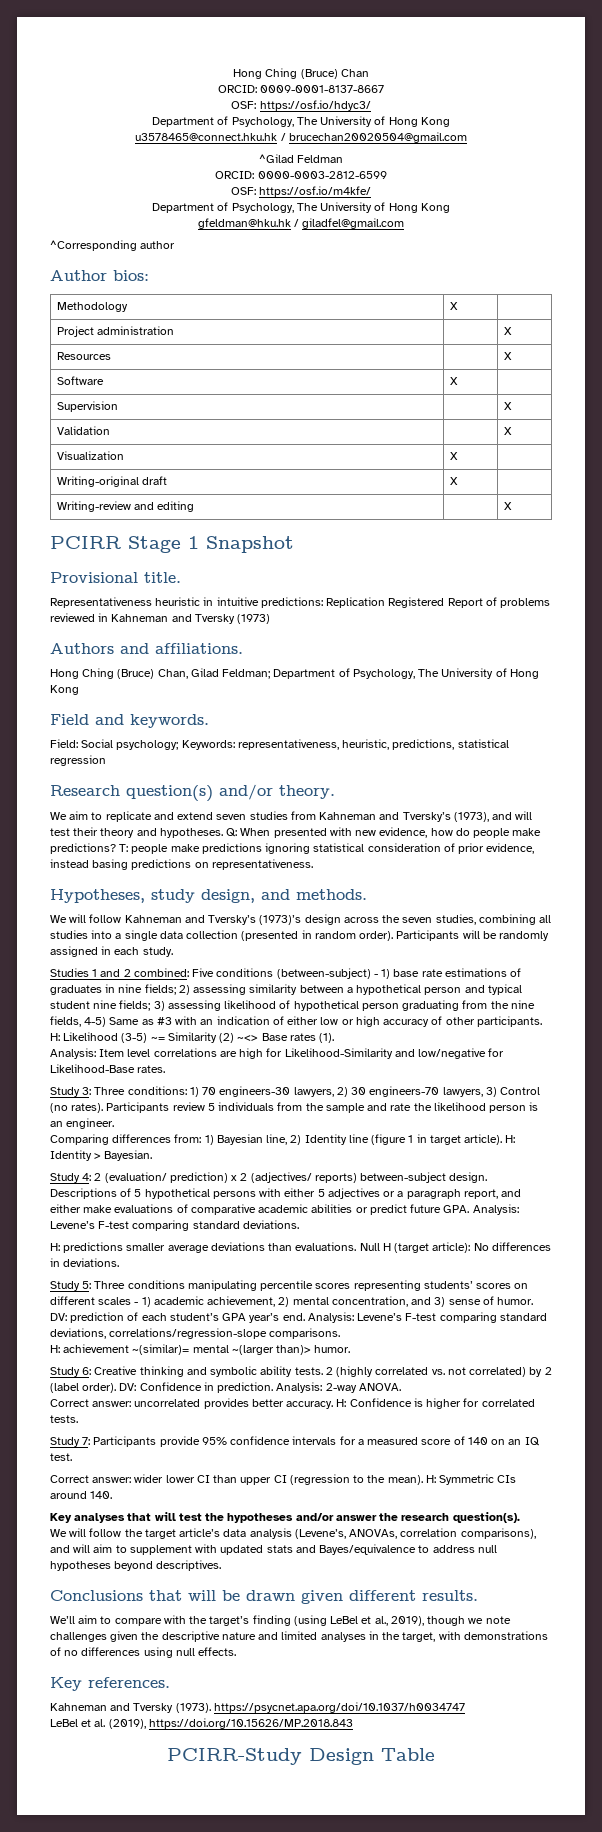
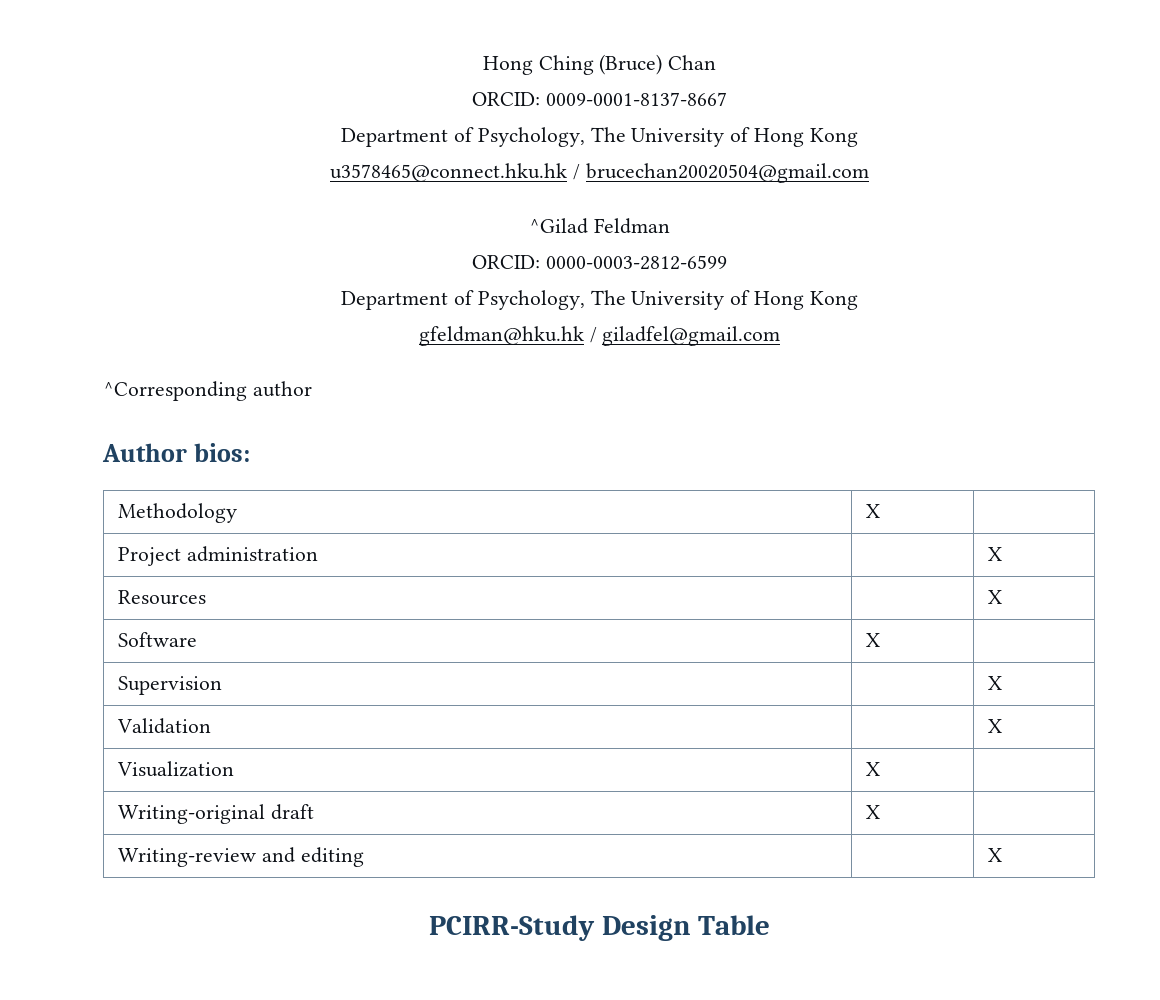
- OSF: https://osf.io/hdyc3/
- OSF: https://osf.io/m4kfe/
- PCIRR Stage 1 Snapshot
- Provisional title.
- Representativeness heuristic in intuitive predictions: Replication Registered Report of problems reviewed in Kahneman and Tversky (1973)
- Authors and affiliations.
- Hong Ching (Bruce) Chan, Gilad Feldman; Department of Psychology, The University of Hong Kong
- Field and keywords.
- Field: Social psychology; Keywords: representativeness, heuristic, predictions, statistical regression
- Research question(s) and/or theory.
- We aim to replicate and extend seven studies from Kahneman and Tversky’s (1973), and will test their theory and hypotheses. Q: When presented with new evidence, how do people make predictions? T: people make predictions ignoring statistical consideration of prior evidence, instead basing predictions on representativeness.
- Hypotheses, study design, and methods.
- We will follow Kahneman and Tversky’s (1973)’s design across the seven studies, combining all studies into a single data collection (presented in random order). Participants will be randomly assigned in each study.
- Studies 1 and 2 combined: Five conditions (between-subject) - 1) base rate estimations of graduates in nine fields; 2) assessing similarity between a hypothetical person and typical student nine fields; 3) assessing likelihood of hypothetical person graduating from the nine fields, 4-5) Same as #3 with an indication of either low or high accuracy of other participants. H: Likelihood (3-5) ~= Similarity (2) ~<> Base rates (1).
- Analysis: Item level correlations are high for Likelihood-Similarity and low/negative for Likelihood-Base rates.
- Study 3: Three conditions: 1) 70 engineers-30 lawyers, 2) 30 engineers-70 lawyers, 3) Control (no rates). Participants review 5 individuals from the sample and rate the likelihood person is an engineer.
- Comparing differences from: 1) Bayesian line, 2) Identity line (figure 1 in target article). H: Identity > Bayesian.
- Study 4: 2 (evaluation/ prediction) x 2 (adjectives/ reports) between-subject design. Descriptions of 5 hypothetical persons with either 5 adjectives or a paragraph report, and either make evaluations of comparative academic abilities or predict future GPA. Analysis: Levene’s F-test comparing standard deviations.
- H: predictions smaller average deviations than evaluations. Null H (target article): No differences in deviations.
- Study 5: Three conditions manipulating percentile scores representing students’ scores on different scales - 1) academic achievement, 2) mental concentration, and 3) sense of humor. DV: prediction of each student’s GPA year’s end. Analysis: Levene’s F-test comparing standard deviations, correlations/regression-slope comparisons.
- H: achievement ~(similar)= mental ~(larger than)> humor.
- Study 6: Creative thinking and symbolic ability tests. 2 (highly correlated vs. not correlated) by 2 (label order). DV: Confidence in prediction. Analysis: 2-way ANOVA.
- Correct answer: uncorrelated provides better accuracy. H: Confidence is higher for correlated tests.
- Study 7: Participants provide 95% confidence intervals for a measured score of 140 on an IQ test.
- Correct answer: wider lower CI than upper CI (regression to the mean). H: Symmetric CIs around 140.
- Key analyses that will test the hypotheses and/or answer the research question(s).
- We will follow the target article’s data analysis (Levene’s, ANOVAs, correlation comparisons), and will aim to supplement with updated stats and Bayes/equivalence to address null hypotheses beyond descriptives.
- Conclusions that will be drawn given different results.
- We’ll aim to compare with the target’s finding (using LeBel et al., 2019), though we note challenges given the descriptive nature and limited analyses in the target, with demonstrations of no differences using null effects.
- Key references.
- Kahneman and Tversky (1973). https://psycnet.apa.org/doi/10.1037/h0034747
- LeBel et al. (2019), https://doi.org/10.15626/MP.2018.843

